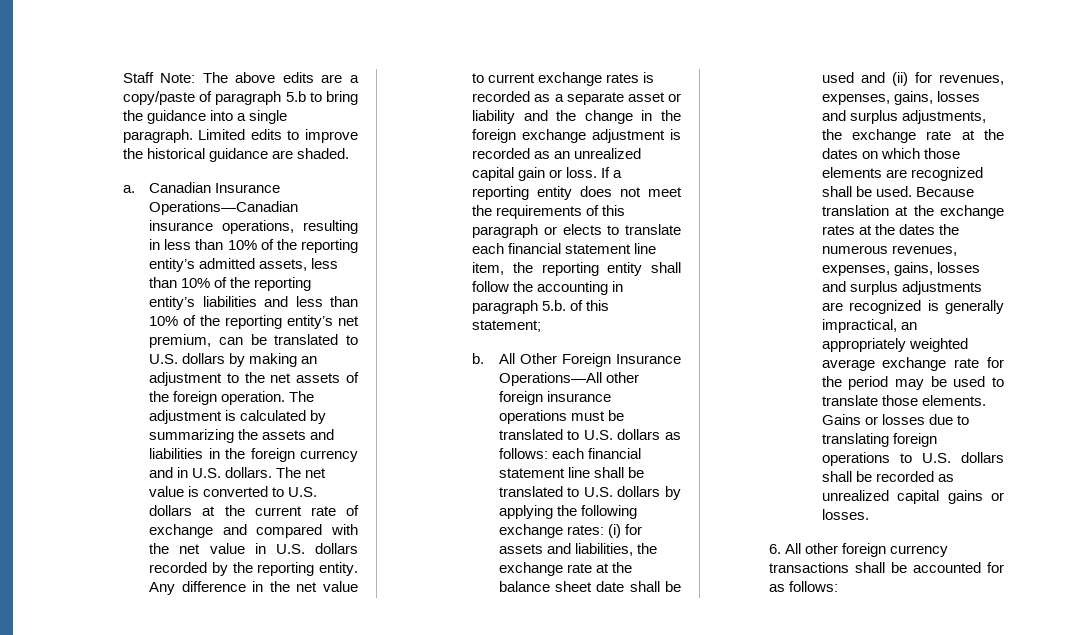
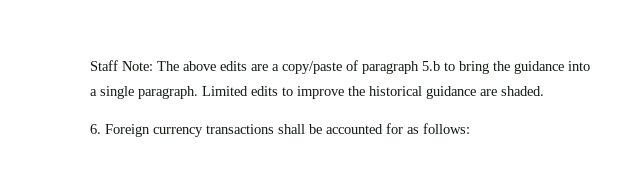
- a. Canadian Insurance Operations—Canadian insurance operations, resulting in less than 10% of the reporting entity’s admitted assets, less than 10% of the reporting entity’s liabilities and less than 10% of the reporting entity’s net premium, can be translated to U.S. dollars by making an adjustment to the net assets of the foreign operation. The adjustment is calculated by summarizing the assets and liabilities in the foreign currency and in U.S. dollars. The net value is converted to U.S. dollars at the current rate of exchange and compared with the net value in U.S. dollars recorded by the reporting entity. Any difference in the net value to current exchange rates is recorded as a separate asset or liability and the change in the foreign exchange adjustment is recorded as an unrealized capital gain or loss. If a reporting entity does not meet the requirements of this paragraph or elects to translate each financial statement line item, the reporting entity shall follow the accounting in paragraph 5.b. of this statement;
- b. All Other Foreign Insurance Operations—All other foreign insurance operations must be translated to U.S. dollars as follows: each financial statement line shall be translated to U.S. dollars by applying the following exchange rates: (i) for assets and liabilities, the exchange rate at the balance sheet date shall be used and (ii) for revenues, expenses, gains, losses and surplus adjustments, the exchange rate at the dates on which those elements are recognized shall be used. Because translation at the exchange rates at the dates the numerous revenues, expenses, gains, losses and surplus adjustments are recognized is generally impractical, an appropriately weighted average exchange rate for the period may be used to translate those elements. Gains or losses due to translating foreign operations to U.S. dollars shall be recorded as unrealized capital gains or losses.
- 6. All other foreign currency transactions shall be accounted for as follows:
+ 6. Foreign currency transactions shall be accounted for as follows:

